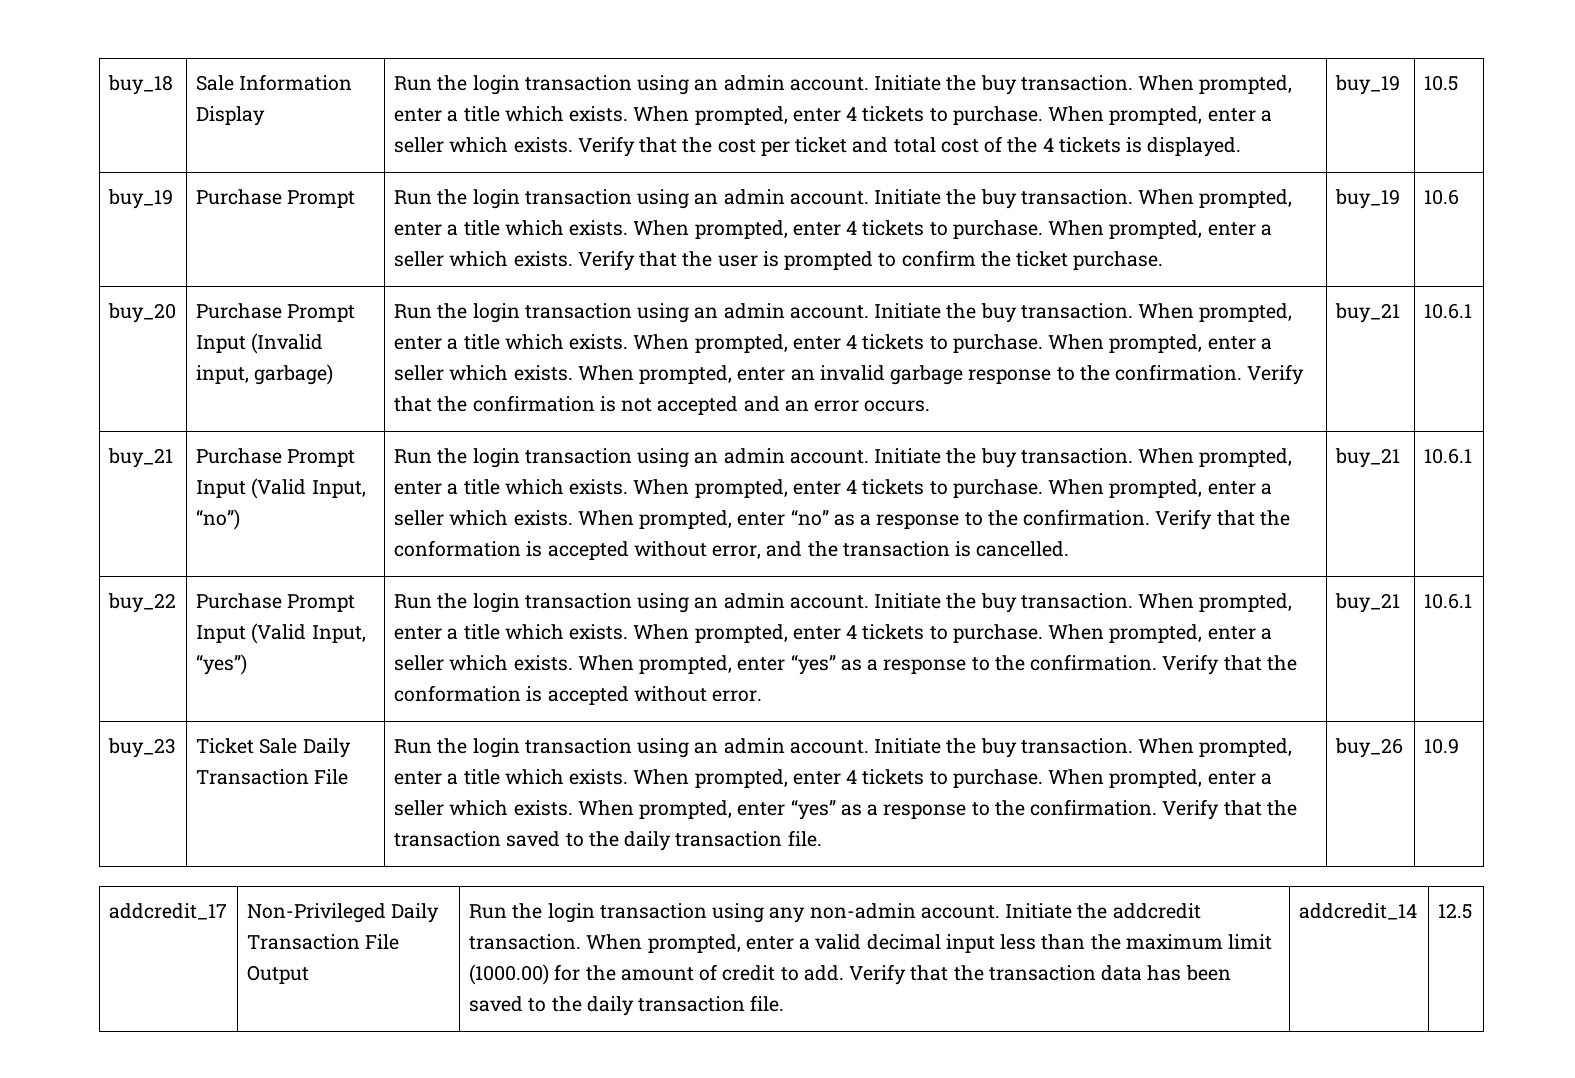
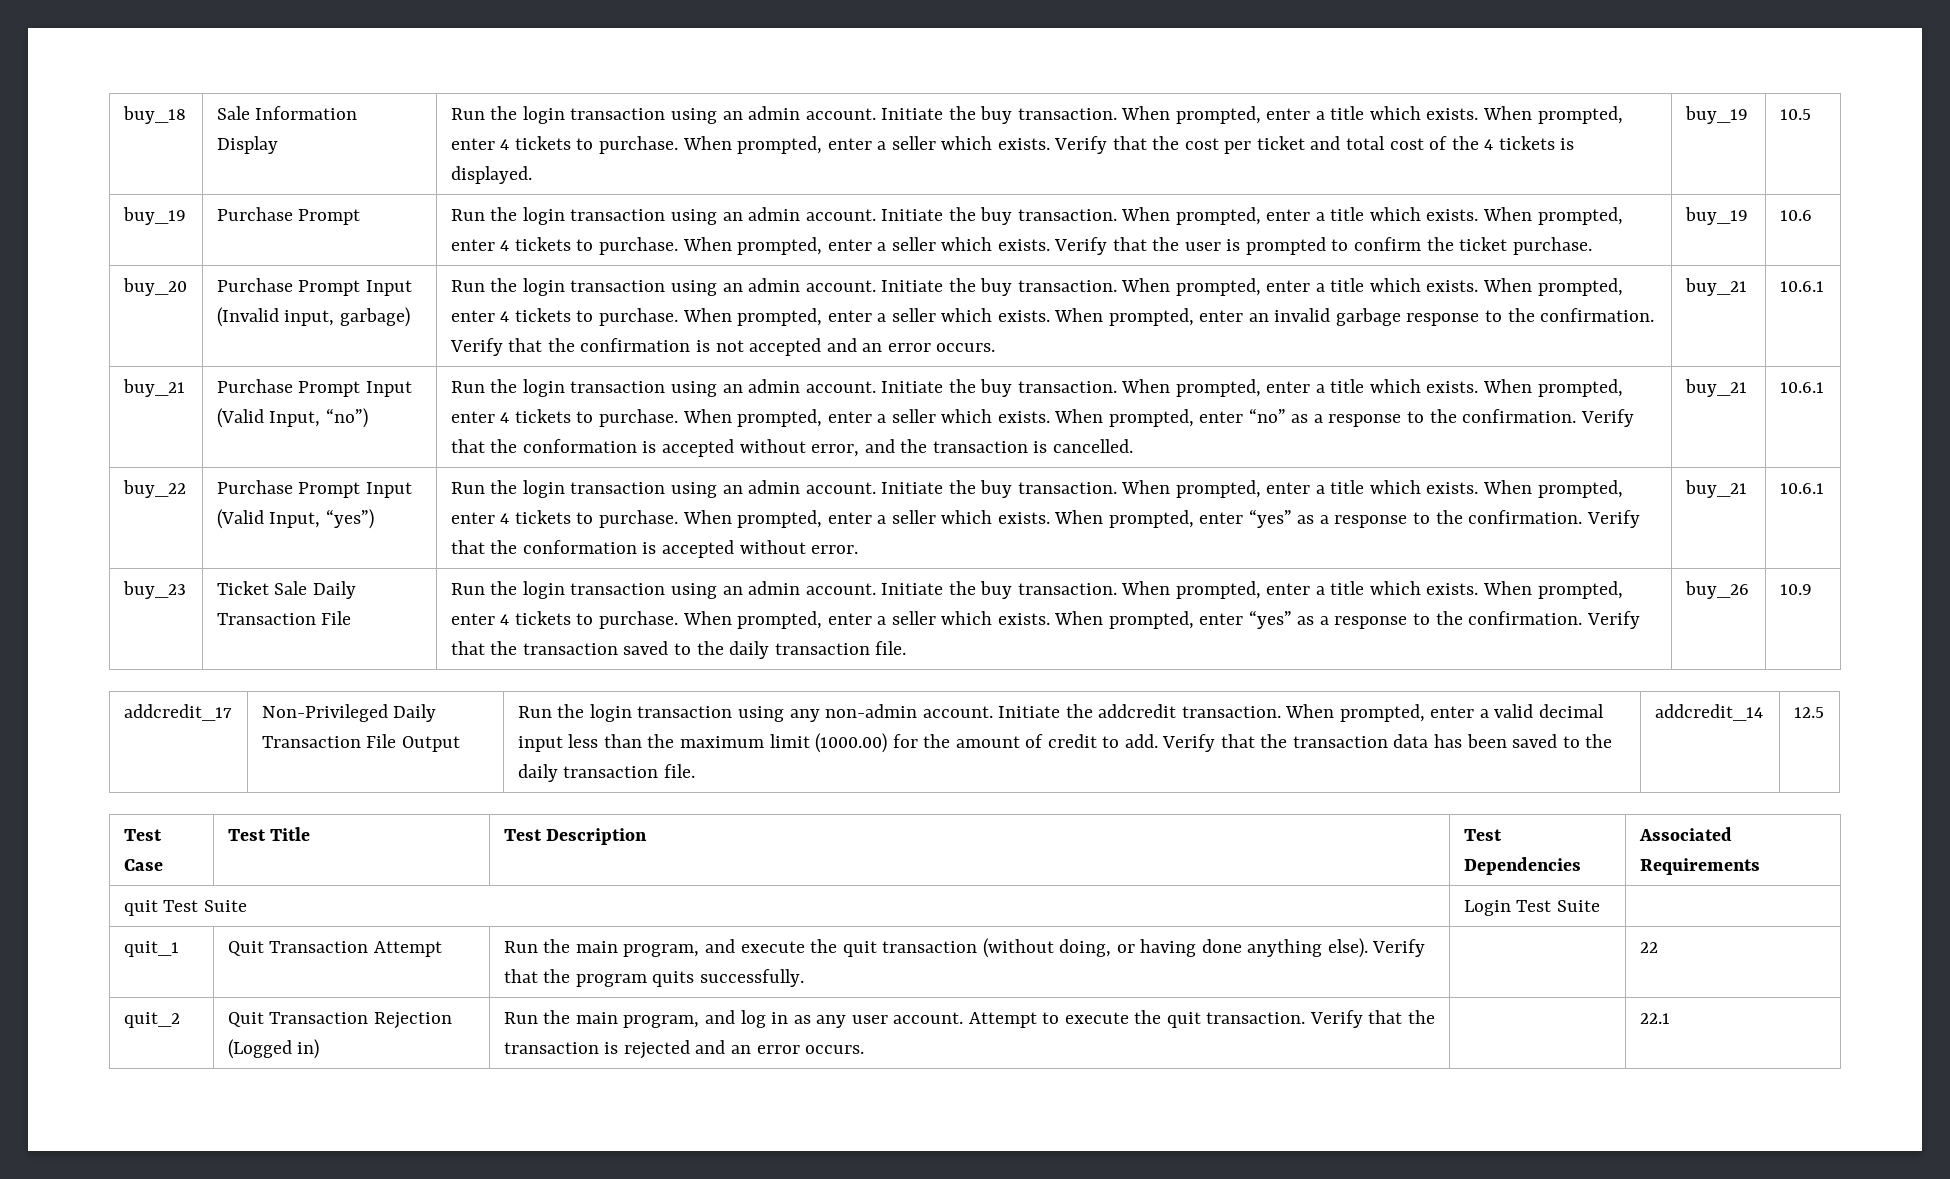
+ Test Case | Test Title | Test Description | Test Dependencies | Associated Requirements
+ quit Test Suite | Login Test Suite |
+ quit_1 | Quit Transaction Attempt | Run the main program, and execute the quit transaction (without doing, or having done anything else). Verify that the program quits successfully. | | 22
+ quit_2 | Quit Transaction Rejection (Logged in) | Run the main program, and log in as any user account. Attempt to execute the quit transaction. Verify that the transaction is rejected and an error occurs. | | 22.1

